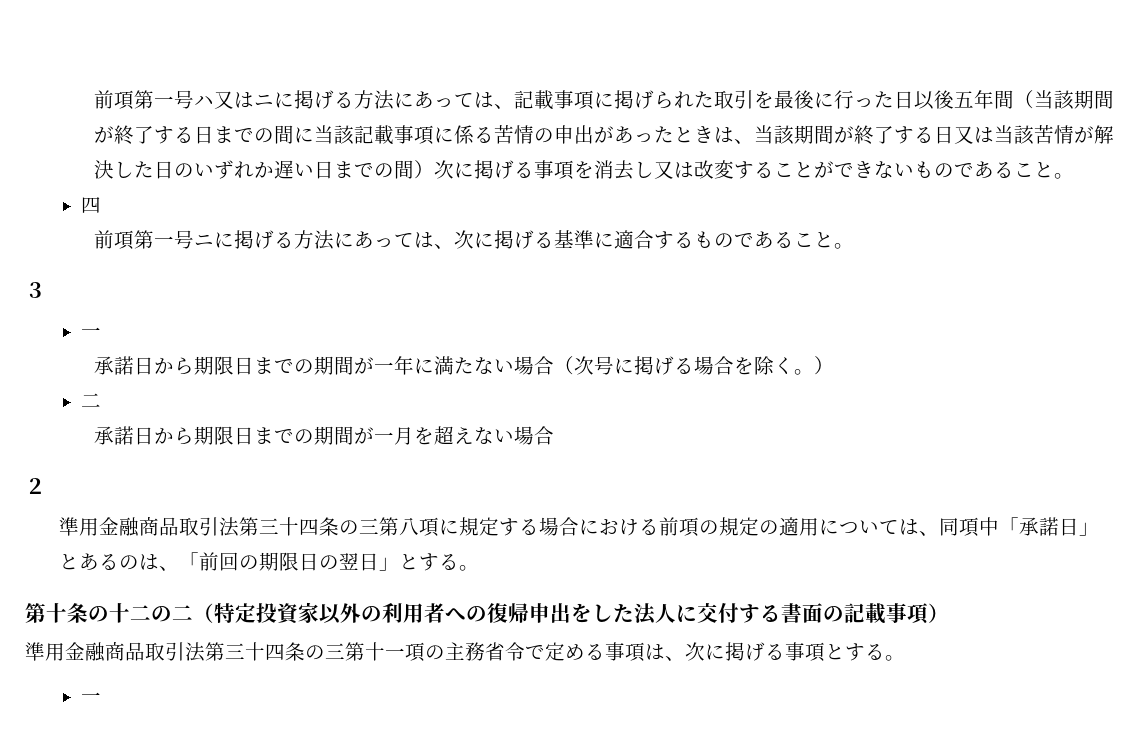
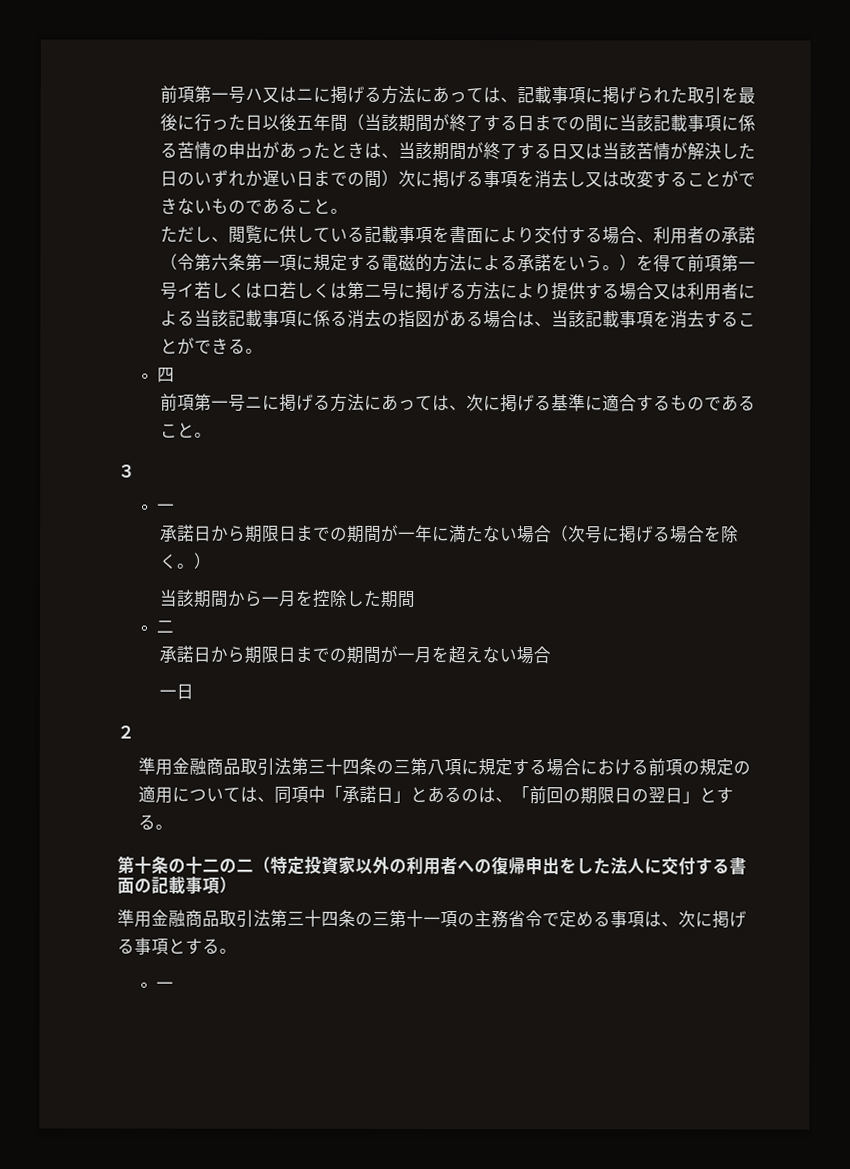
+ ただし、閲覧に供している記載事項を書面により交付する場合、利用者の承諾（令第六条第一項に規定する電磁的方法による承諾をいう。）を得て前項第一号イ若しくはロ若しくは第二号に掲げる方法により提供する場合又は利用者による当該記載事項に係る消去の指図がある場合は、当該記載事項を消去することができる。
+ 当該期間から一月を控除した期間
+ 一日

